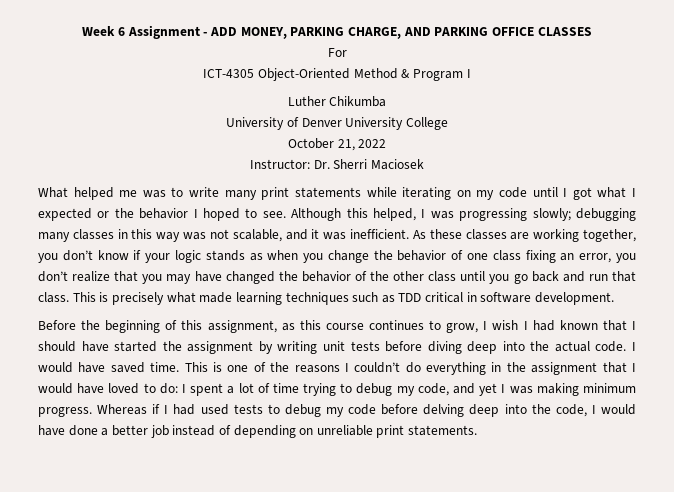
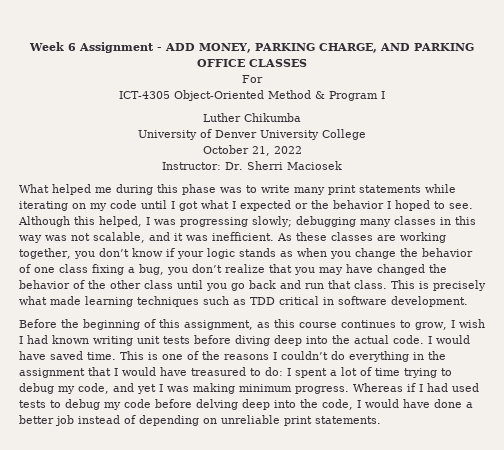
- What helped me was to write many print statements while iterating on my code until I got what I expected or the behavior I hoped to see.
+ What helped me during this phase was to write many print statements while iterating on my code until I got what I expected or the behavior I hoped to see.
- As these classes are working together, you don’t know if your logic stands as when you change the behavior of one class fixing an error, you don’t realize that you may have changed the behavior of the other class until you go back and run that class.
+ As these classes are working together, you don’t know if your logic stands as when you change the behavior of one class fixing a bug, you don’t realize that you may have changed the behavior of the other class until you go back and run that class.
- Before the beginning of this assignment, as this course continues to grow, I wish I had known that I should have started the assignment by writing unit tests before diving deep into the actual code.
+ Before the beginning of this assignment, as this course continues to grow, I wish I had known writing unit tests before diving deep into the actual code.
- This is one of the reasons I couldn’t do everything in the assignment that I would have loved to do: I spent a lot of time trying to debug my code, and yet I was making minimum progress.
+ This is one of the reasons I couldn’t do everything in the assignment that I would have treasured to do: I spent a lot of time trying to debug my code, and yet I was making minimum progress.

